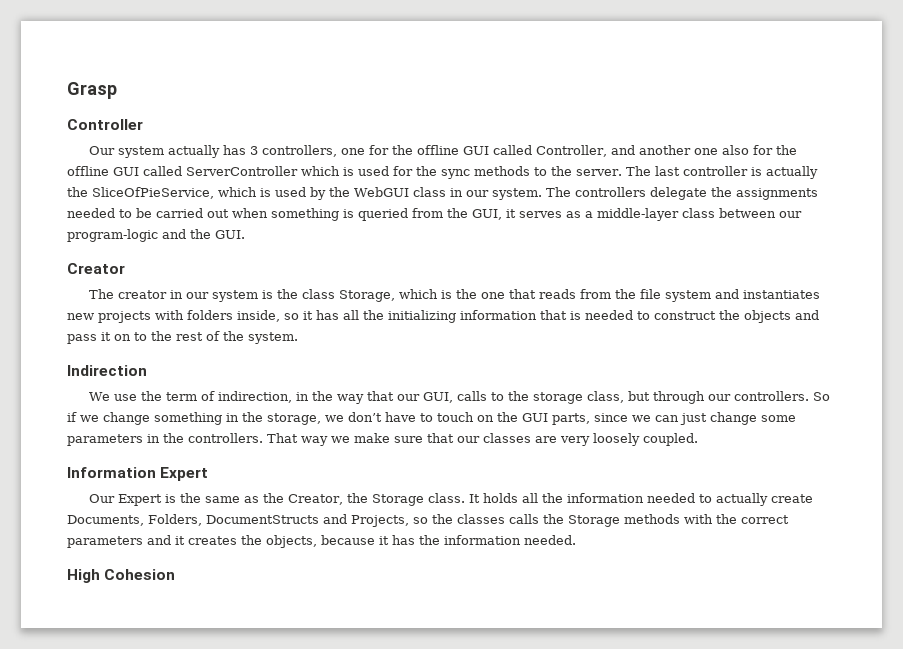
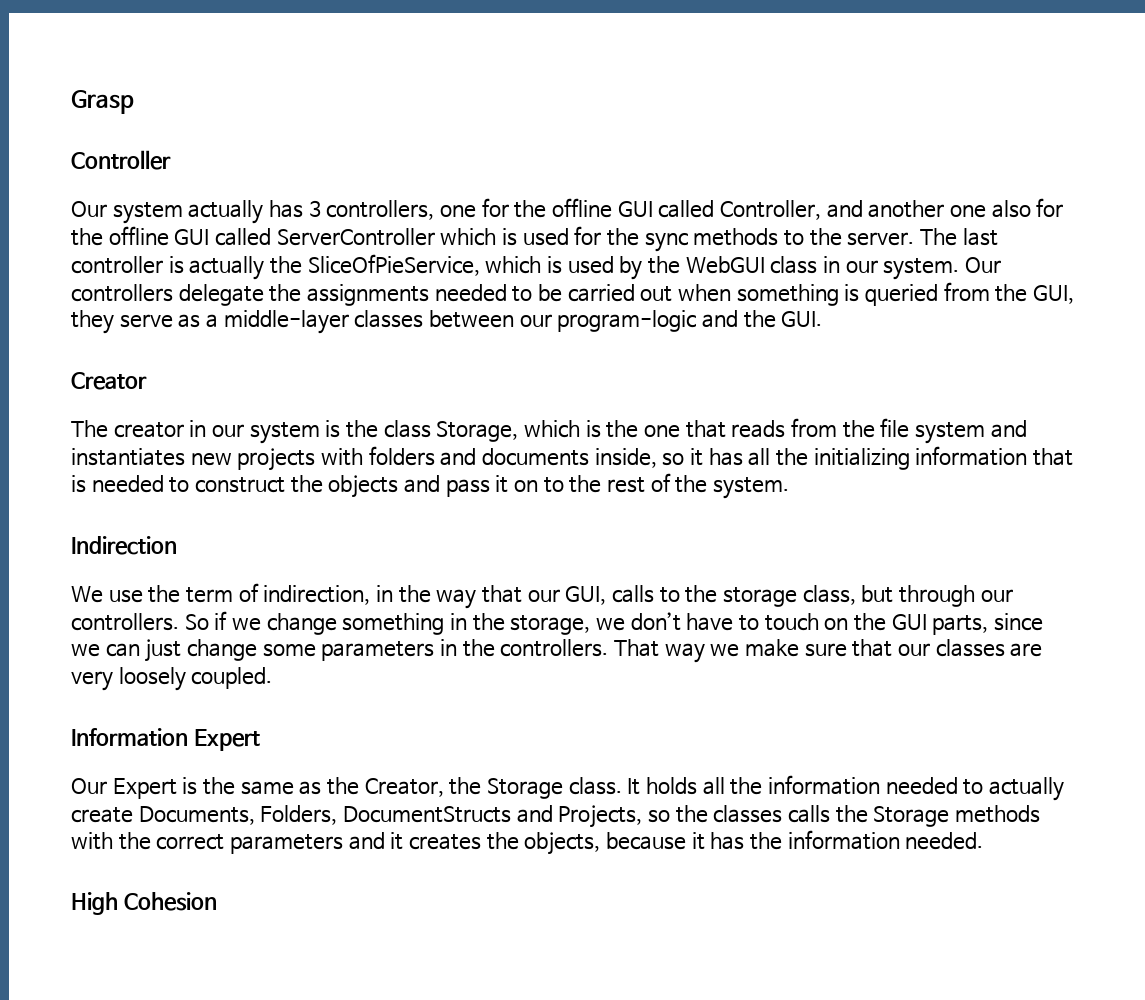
- The controllers delegate the assignments needed to be carried out when something is queried from the GUI, it serves as a middle-layer class between our program-logic and the GUI.
+ Our controllers delegate the assignments needed to be carried out when something is queried from the GUI, they serve as a middle-layer classes between our program-logic and the GUI.
- The creator in our system is the class Storage, which is the one that reads from the file system and instantiates new projects with folders inside, so it has all the initializing information that is needed to construct the objects and pass it on to the rest of the system.
+ The creator in our system is the class Storage, which is the one that reads from the file system and instantiates new projects with folders and documents inside, so it has all the initializing information that is needed to construct the objects and pass it on to the rest of the system.

